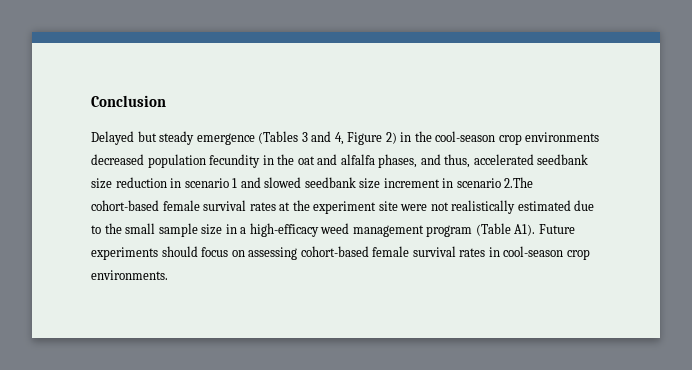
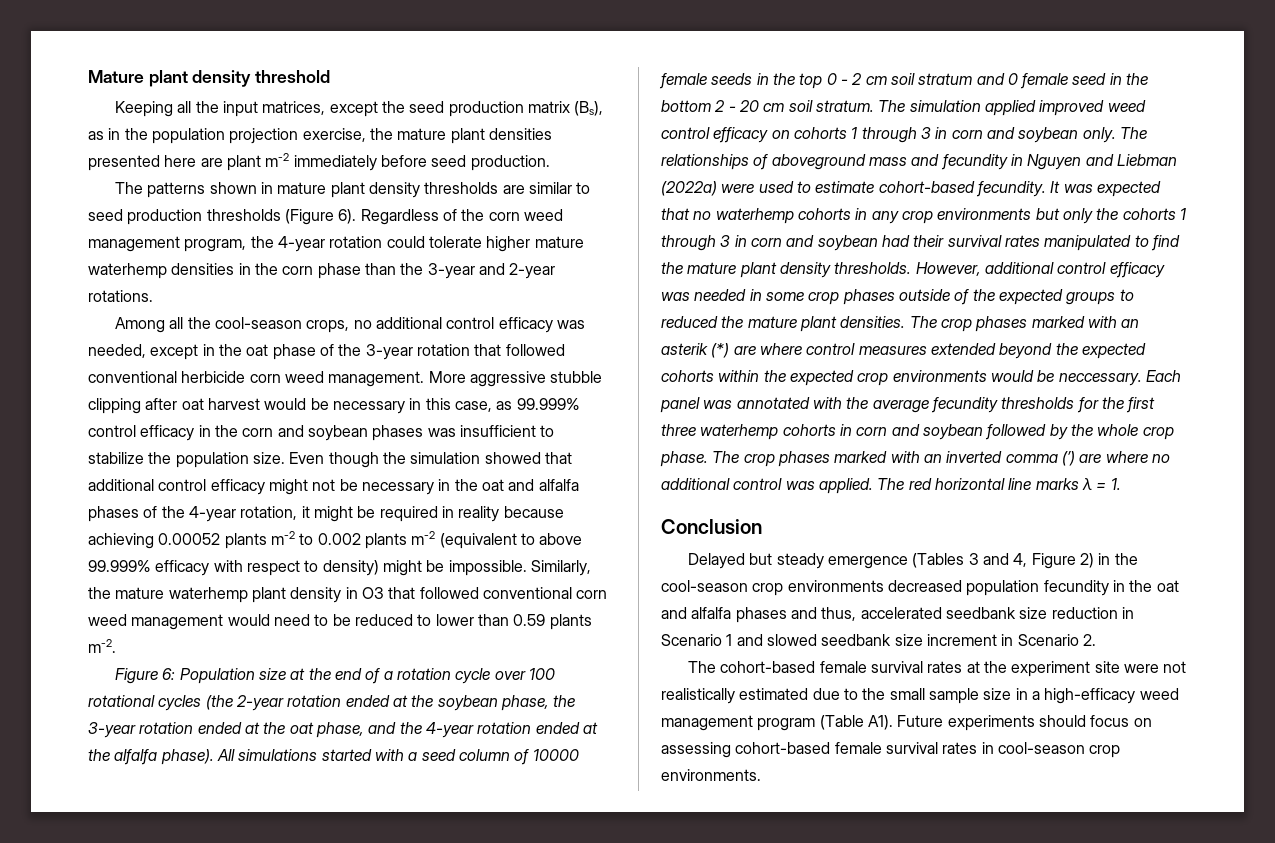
+ Mature plant density threshold
+ Keeping all the input matrices, except the seed production matrix (Bs), as in the population projection exercise, the mature plant densities presented here are plant m-2 immediately before seed production.
+ The patterns shown in mature plant density thresholds are similar to seed production thresholds (Figure 6). Regardless of the corn weed management program, the 4-year rotation could tolerate higher mature waterhemp densities in the corn phase than the 3-year and 2-year rotations.
+ Among all the cool-season crops, no additional control efficacy was needed, except in the oat phase of the 3-year rotation that followed conventional herbicide corn weed management. More aggressive stubble clipping after oat harvest would be necessary in this case, as 99.999% control efficacy in the corn and soybean phases was insufficient to stabilize the population size. Even though the simulation showed that additional control efficacy might not be necessary in the oat and alfalfa phases of the 4-year rotation, it might be required in reality because achieving 0.00052 plants m-2 to 0.002 plants m-2 (equivalent to above 99.999% efficacy with respect to density) might be impossible. Similarly, the mature waterhemp plant density in O3 that followed conventional corn weed management would need to be reduced to lower than 0.59 plants m-2.
+ Figure 6: Population size at the end of a rotation cycle over 100 rotational cycles (the 2-year rotation ended at the soybean phase, the 3-year rotation ended at the oat phase, and the 4-year rotation ended at the alfalfa phase). All simulations started with a seed column of 10000 female seeds in the top 0 - 2 cm soil stratum and 0 female seed in the bottom 2 - 20 cm soil stratum. The simulation applied improved weed control efficacy on cohorts 1 through 3 in corn and soybean only. The relationships of aboveground mass and fecundity in Nguyen and Liebman (2022a) were used to estimate cohort-based fecundity. It was expected that no waterhemp cohorts in any crop environments but only the cohorts 1 through 3 in corn and soybean had their survival rates manipulated to find the mature plant density thresholds. However, additional control efficacy was needed in some crop phases outside of the expected groups to reduced the mature plant densities. The crop phases marked with an asterik (*) are where control measures extended beyond the expected cohorts within the expected crop environments would be neccessary. Each panel was annotated with the average fecundity thresholds for the first three waterhemp cohorts in corn and soybean followed by the whole crop phase. The crop phases marked with an inverted comma (’) are where no additional control was applied. The red horizontal line marks λ = 1.
- Delayed but steady emergence (Tables 3 and 4, Figure 2) in the cool-season crop environments decreased population fecundity in the oat and alfalfa phases, and thus, accelerated seedbank size reduction in scenario 1 and slowed seedbank size increment in scenario 2.The cohort-based female survival rates at the experiment site were not realistically estimated due to the small sample size in a high-efficacy weed management program (Table A1). Future experiments should focus on assessing cohort-based female survival rates in cool-season crop environments.
+ Delayed but steady emergence (Tables 3 and 4, Figure 2) in the cool-season crop environments decreased population fecundity in the oat and alfalfa phases and thus, accelerated seedbank size reduction in Scenario 1 and slowed seedbank size increment in Scenario 2.
+ The cohort-based female survival rates at the experiment site were not realistically estimated due to the small sample size in a high-efficacy weed management program (Table A1). Future experiments should focus on assessing cohort-based female survival rates in cool-season crop environments.

